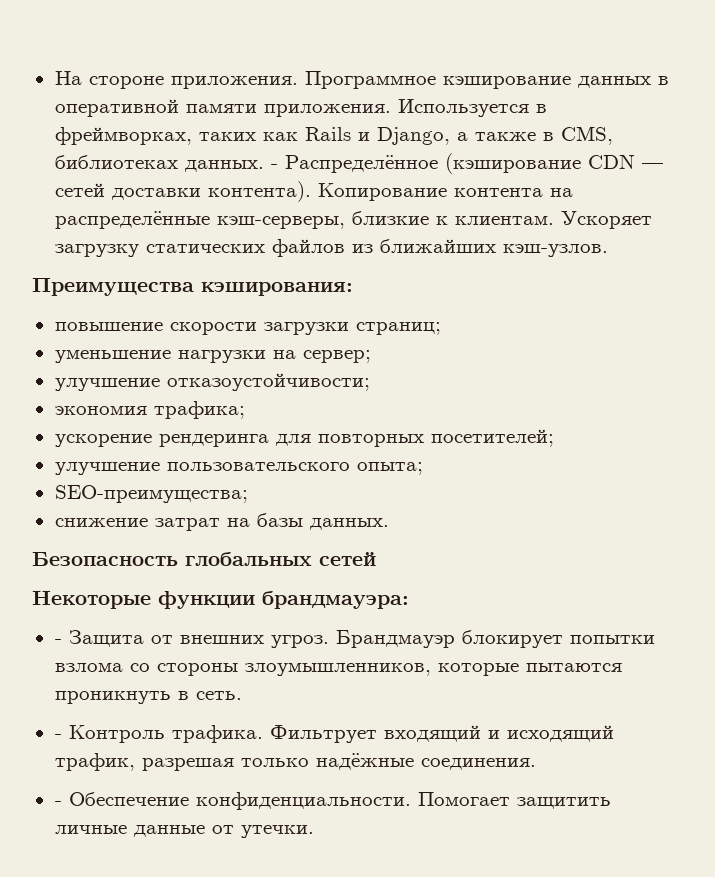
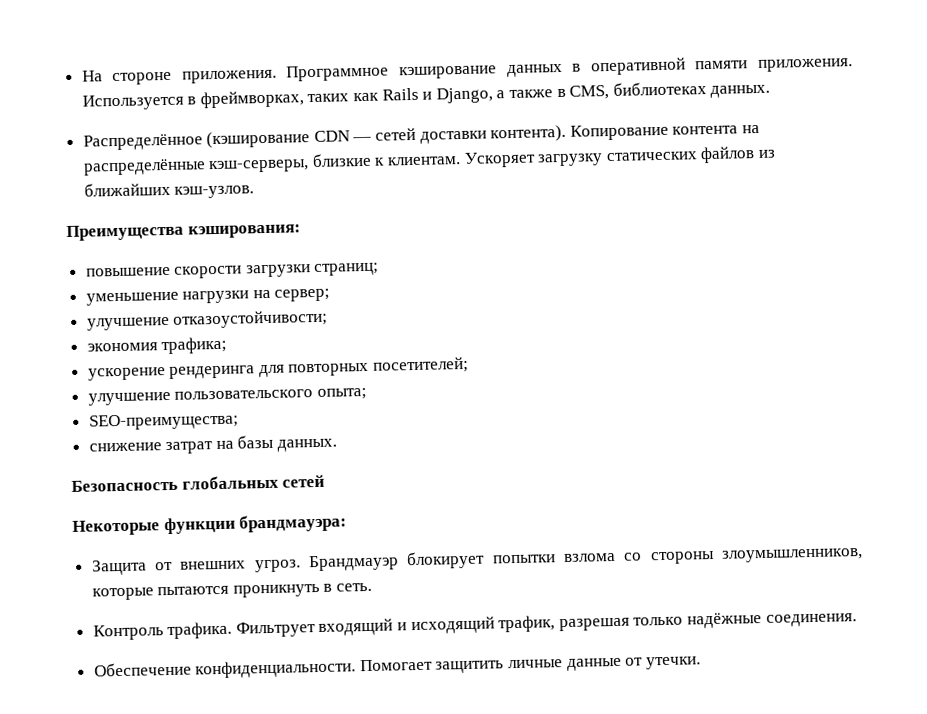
- Используется в фреймворках, таких как Rails и Django, а также в CMS, библиотеках данных. - Распределённое (кэширование CDN — сетей доставки контента).
+ Используется в фреймворках, таких как Rails и Django, а также в CMS, библиотеках данных.
+ Распределённое (кэширование CDN — сетей доставки контента).
- - Защита от внешних угроз.
+ Защита от внешних угроз.
- - Контроль трафика.
+ Контроль трафика.
- - Обеспечение конфиденциальности.
+ Обеспечение конфиденциальности.

